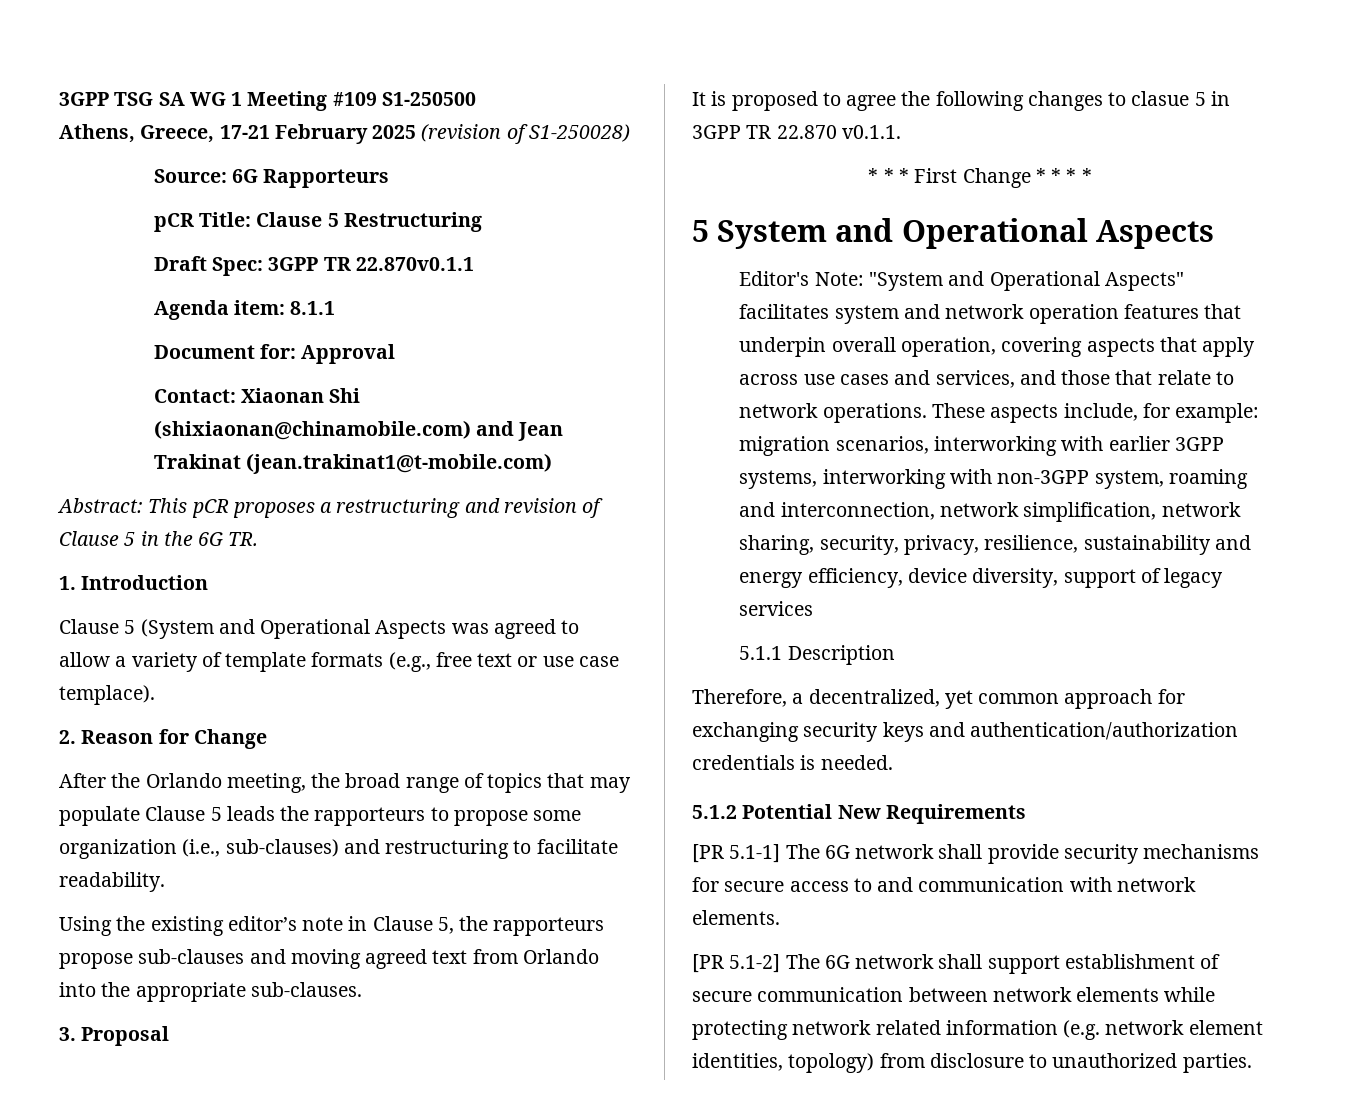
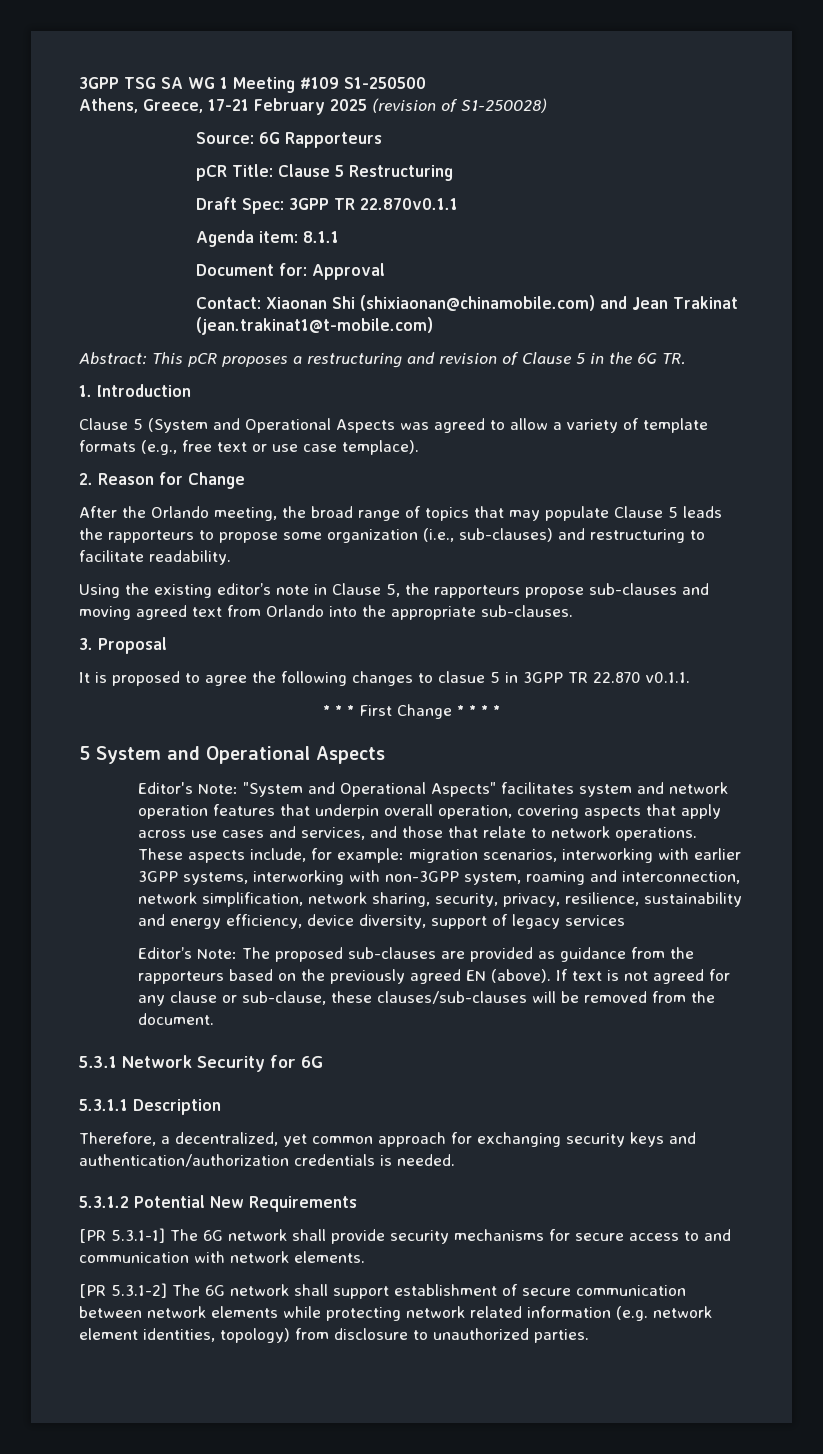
- 5.1.1 Description
+ Editor’s Note: The proposed sub-clauses are provided as guidance from the rapporteurs based on the previously agreed EN (above). If text is not agreed for any clause or sub-clause, these clauses/sub-clauses will be removed from the document.
+ 5.3.1 Network Security for 6G
+ 5.3.1.1 Description
- 5.1.2 Potential New Requirements
+ 5.3.1.2 Potential New Requirements
- [PR 5.1-1] The 6G network shall provide security mechanisms for secure access to and communication with network elements.
+ [PR 5.3.1-1] The 6G network shall provide security mechanisms for secure access to and communication with network elements.
- [PR 5.1-2] The 6G network shall support establishment of secure communication between network elements while protecting network related information (e.g. network element identities, topology) from disclosure to unauthorized parties.
+ [PR 5.3.1-2] The 6G network shall support establishment of secure communication between network elements while protecting network related information (e.g. network element identities, topology) from disclosure to unauthorized parties.

